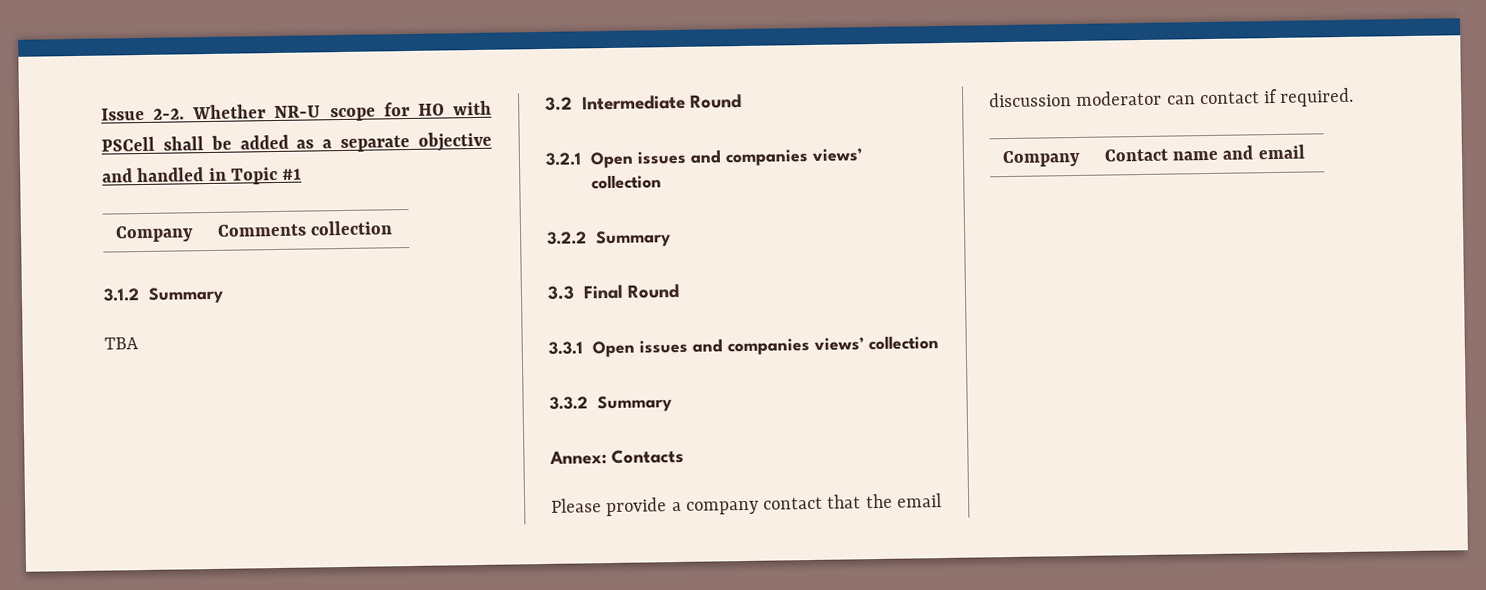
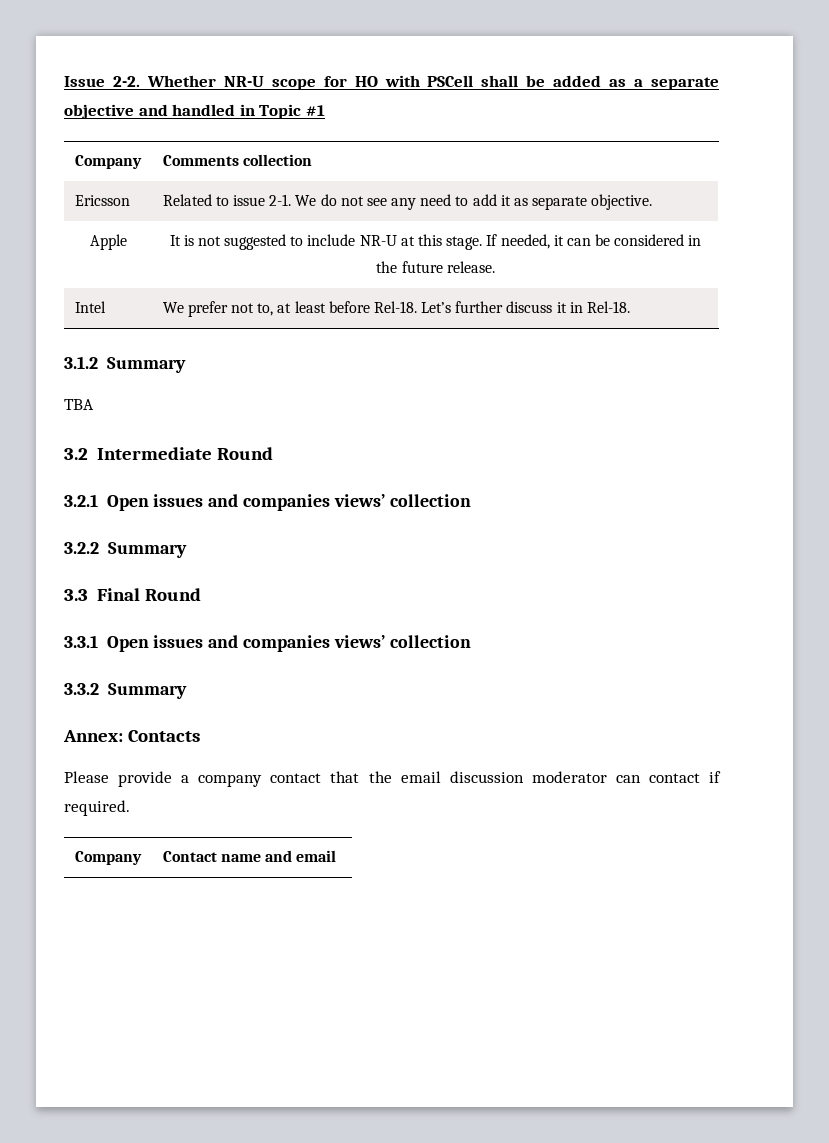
+ Ericsson | Related to issue 2-1. We do not see any need to add it as separate objective.
+ Apple | It is not suggested to include NR-U at this stage. If needed, it can be considered in the future release.
+ Intel | We prefer not to, at least before Rel-18. Let’s further discuss it in Rel-18.

